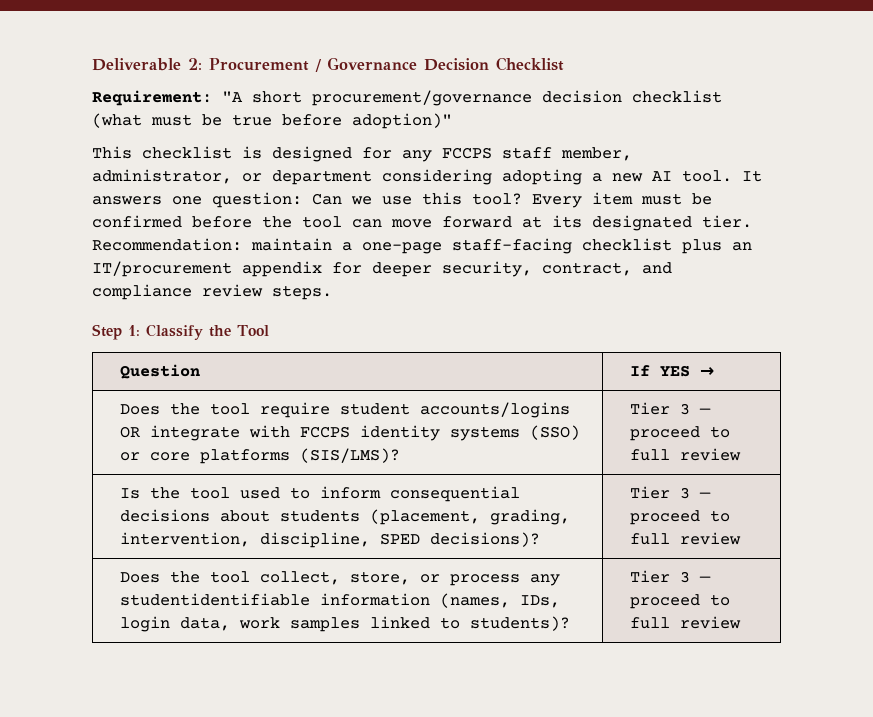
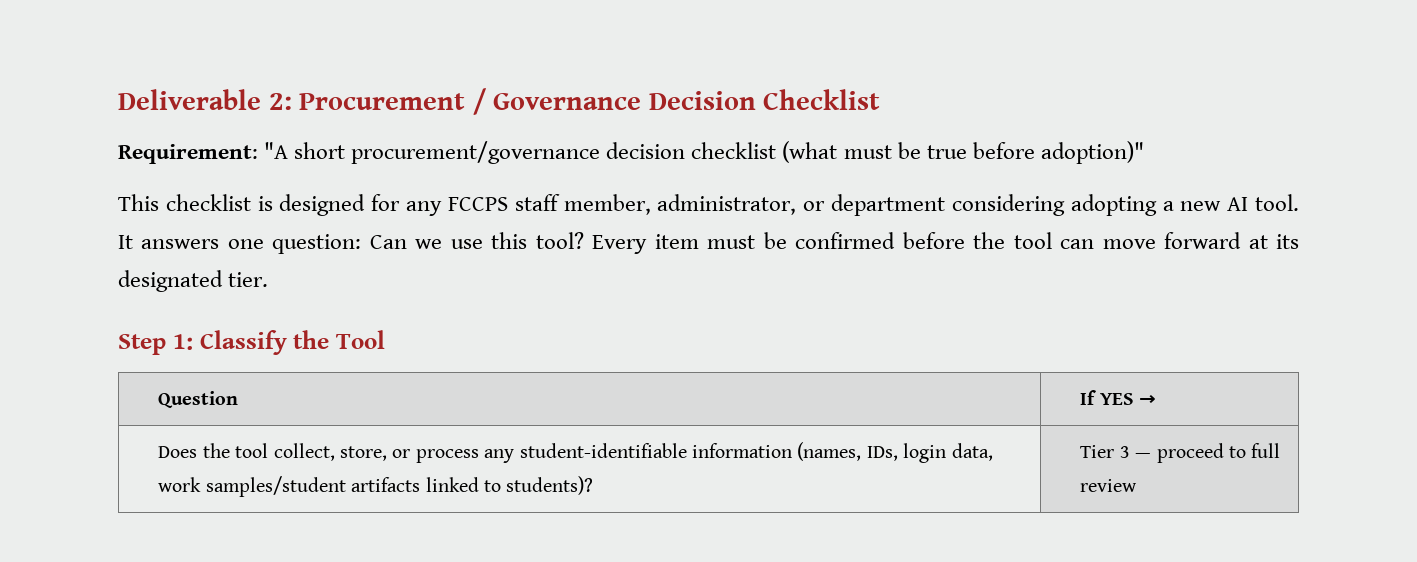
- Recommendation: maintain a one-page staff-facing checklist plus an IT/procurement appendix for deeper security, contract, and compliance review steps.
- Does the tool require student accounts/logins OR integrate with FCCPS identity systems (SSO) or core platforms (SIS/LMS)? | Tier 3 — proceed to full review
- Is the tool used to inform consequential decisions about students (placement, grading, intervention, discipline, SPED decisions)? | Tier 3 — proceed to full review
- Does the tool collect, store, or process any studentidentifiable information (names, IDs, login data, work samples linked to students)? | Tier 3 — proceed to full review
+ Does the tool collect, store, or process any student-identifiable information (names, IDs, login data, work samples/student artifacts linked to students)? | Tier 3 — proceed to full review

